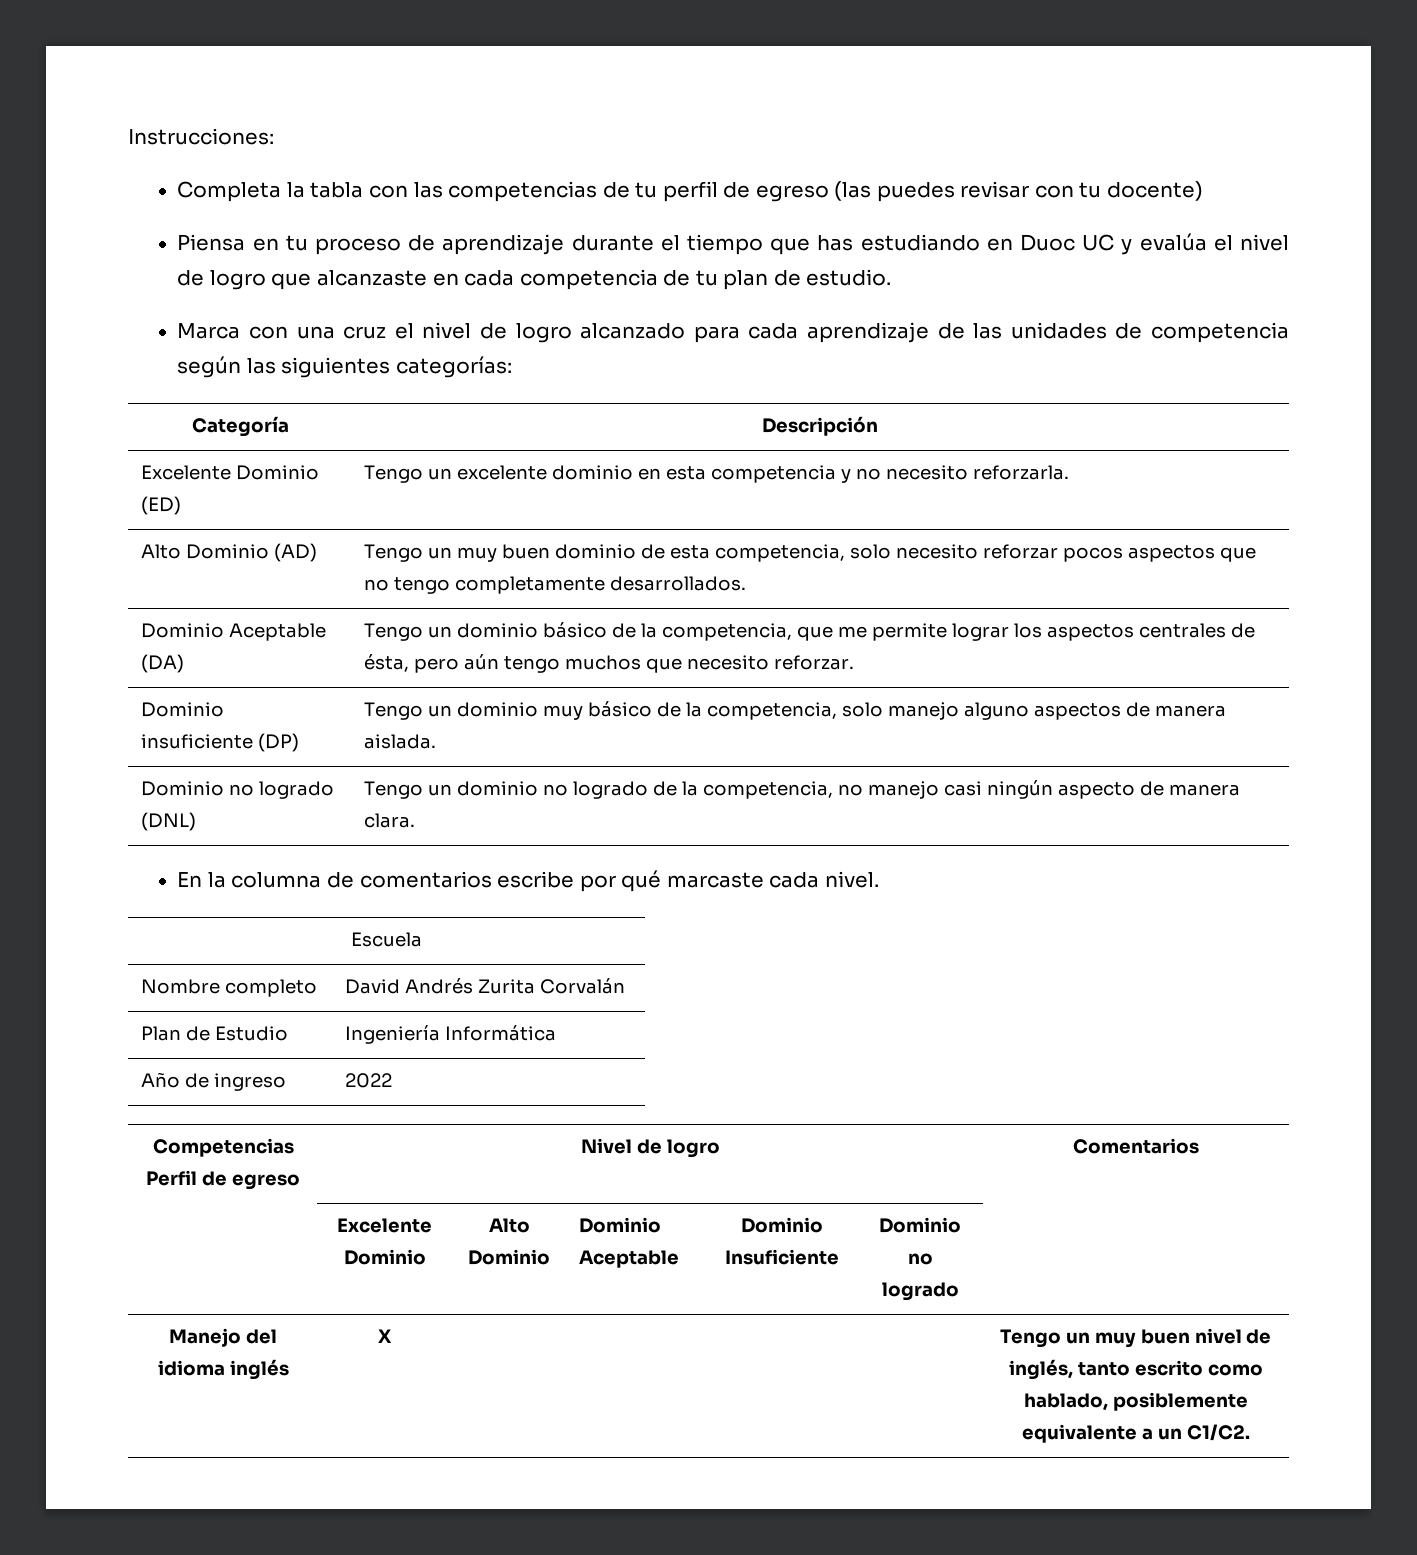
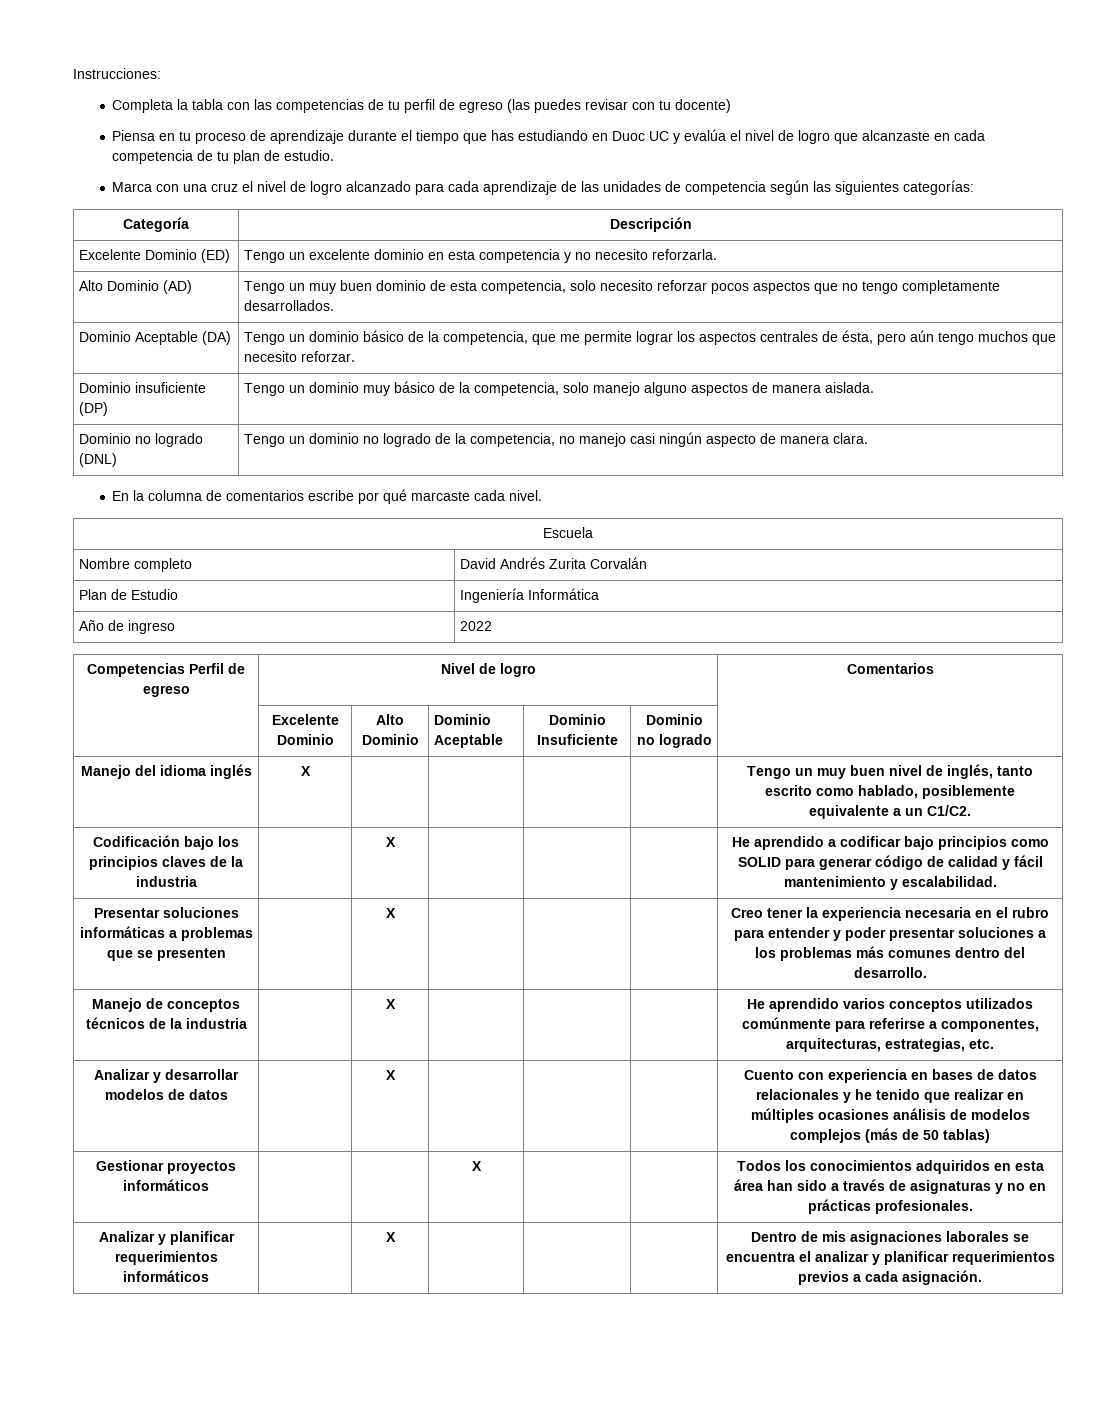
+ Codificación bajo los principios claves de la industria | | X | | | | He aprendido a codificar bajo principios como SOLID para generar código de calidad y fácil mantenimiento y escalabilidad.
+ Presentar soluciones informáticas a problemas que se presenten | | X | | | | Creo tener la experiencia necesaria en el rubro para entender y poder presentar soluciones a los problemas más comunes dentro del desarrollo.
+ Manejo de conceptos técnicos de la industria | | X | | | | He aprendido varios conceptos utilizados comúnmente para referirse a componentes, arquitecturas, estrategias, etc.
+ Analizar y desarrollar modelos de datos | | X | | | | Cuento con experiencia en bases de datos relacionales y he tenido que realizar en múltiples ocasiones análisis de modelos complejos (más de 50 tablas)
+ Gestionar proyectos informáticos | | | X | | | Todos los conocimientos adquiridos en esta área han sido a través de asignaturas y no en prácticas profesionales.
+ Analizar y planificar requerimientos informáticos | | X | | | | Dentro de mis asignaciones laborales se encuentra el analizar y planificar requerimientos previos a cada asignación.

